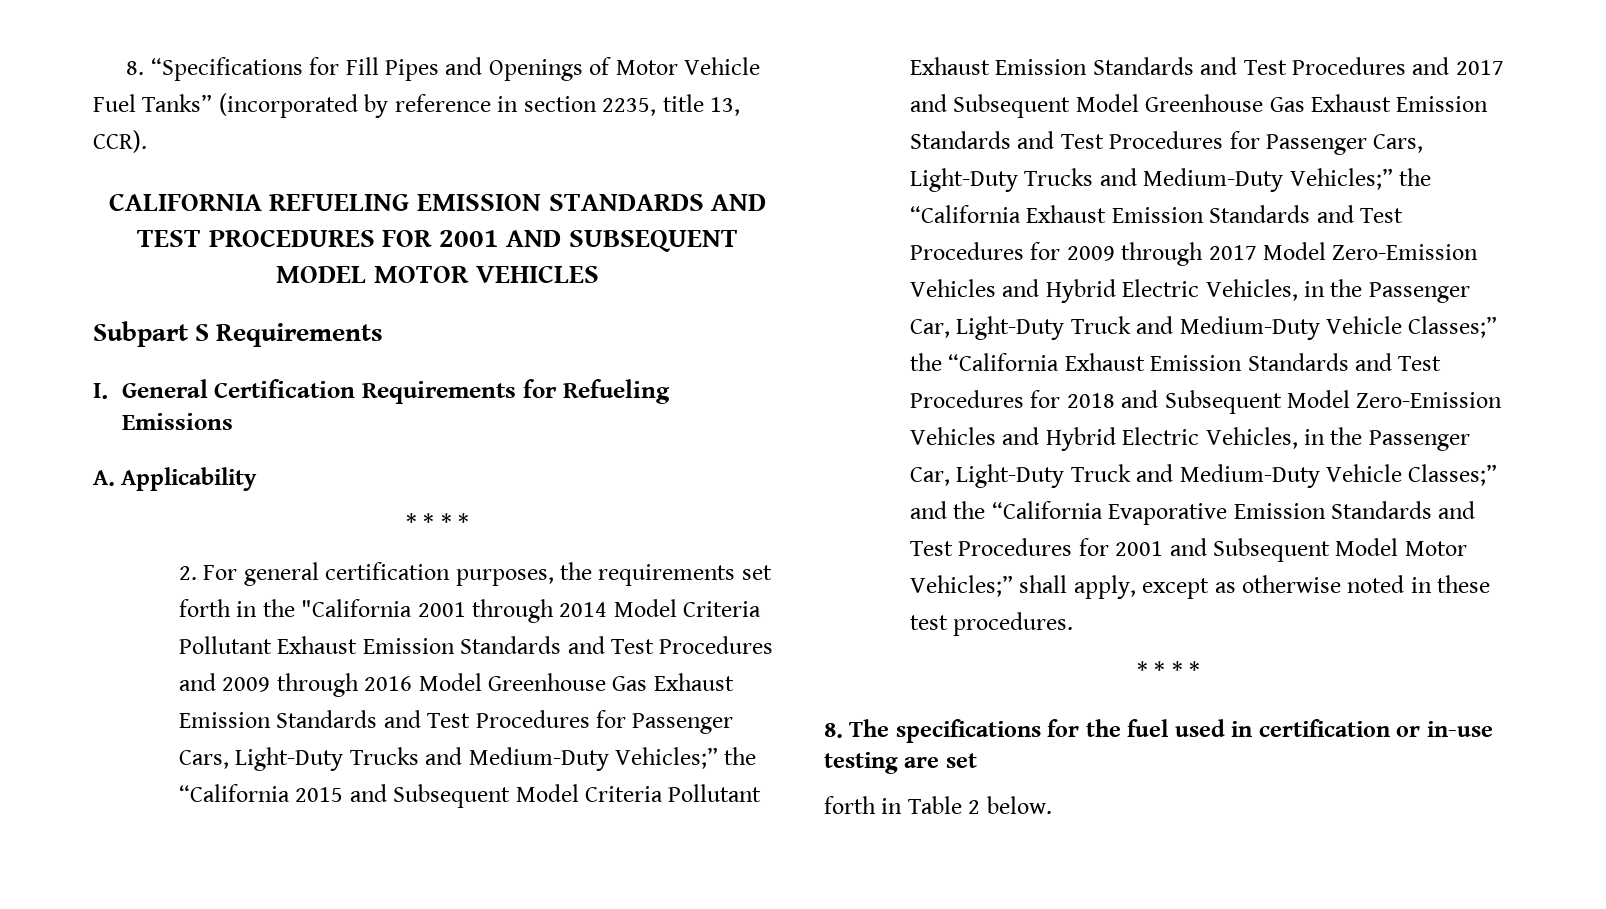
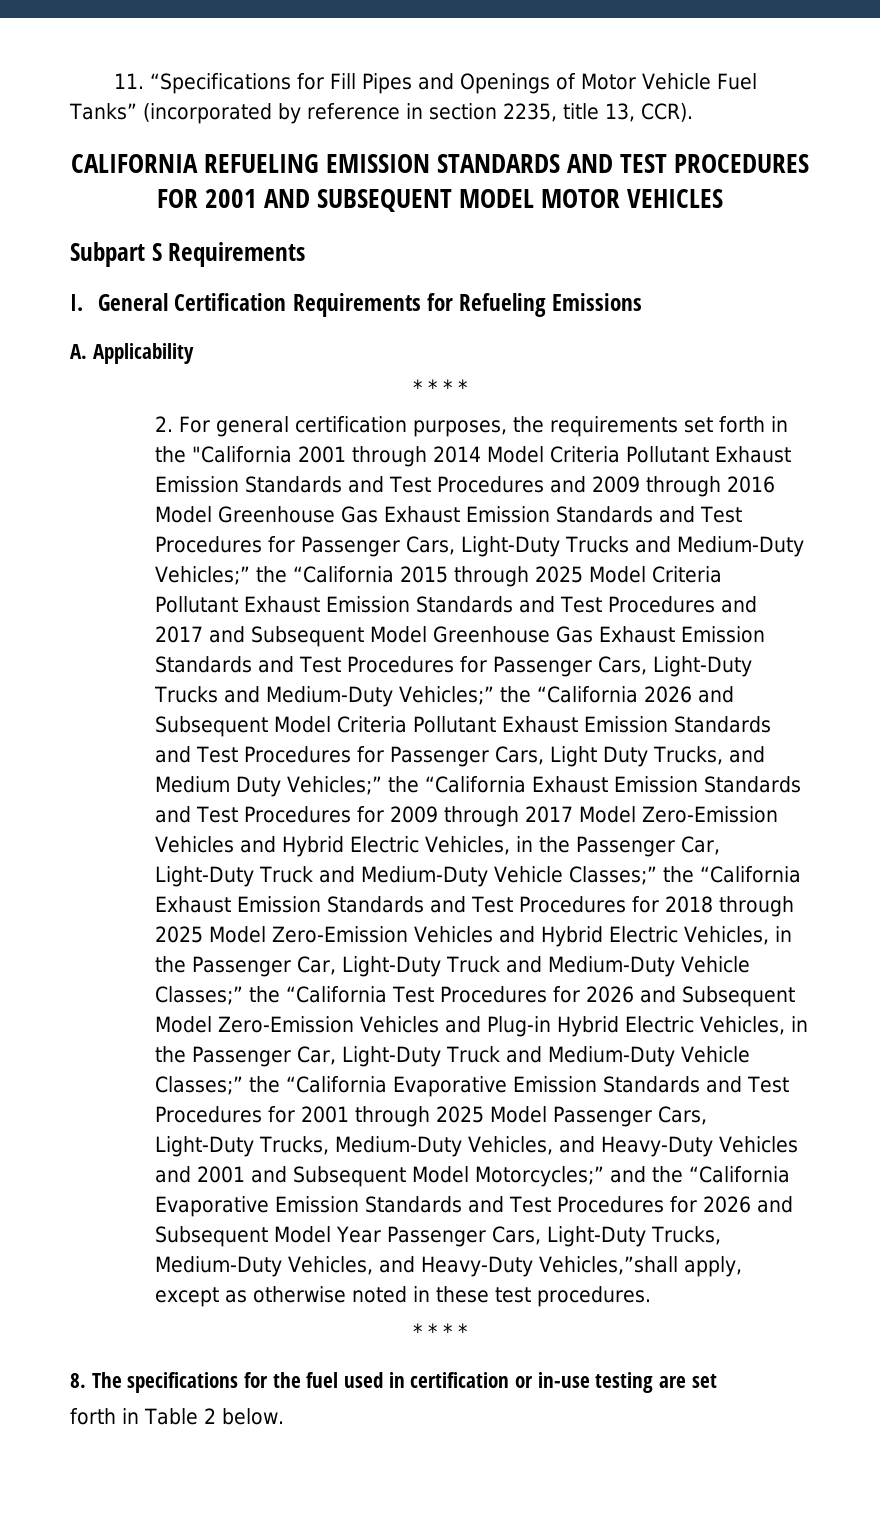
- 8. “Specifications for Fill Pipes and Openings of Motor Vehicle Fuel Tanks” (incorporated by reference in section 2235, title 13, CCR).
+ 11. “Specifications for Fill Pipes and Openings of Motor Vehicle Fuel Tanks” (incorporated by reference in section 2235, title 13, CCR).
- the “California 2015 and Subsequent Model Criteria Pollutant Exhaust Emission Standards and Test Procedures and 2017 and Subsequent Model Greenhouse Gas Exhaust Emission Standards and Test Procedures for Passenger Cars, Light-Duty Trucks and Medium-Duty Vehicles;”
+ the “California 2015 through 2025 Model Criteria Pollutant Exhaust Emission Standards and Test Procedures and 2017 and Subsequent Model Greenhouse Gas Exhaust Emission Standards and Test Procedures for Passenger Cars, Light-Duty Trucks and Medium-Duty Vehicles;”
- the “California Exhaust Emission Standards and Test Procedures for 2009 through 2017 Model Zero-Emission Vehicles and Hybrid Electric Vehicles, in the Passenger Car, Light-Duty Truck and Medium-Duty Vehicle Classes;”
+ the “California 2026 and Subsequent Model Criteria Pollutant Exhaust Emission Standards and Test Procedures for Passenger Cars, Light Duty Trucks, and Medium Duty Vehicles;” the “California Exhaust Emission Standards and Test Procedures for 2009 through 2017 Model Zero-Emission Vehicles and Hybrid Electric Vehicles, in the Passenger Car, Light-Duty Truck and Medium-Duty Vehicle Classes;”
- the “California Exhaust Emission Standards and Test Procedures for 2018 and Subsequent Model Zero-Emission Vehicles and Hybrid Electric Vehicles, in the Passenger Car, Light-Duty Truck and Medium-Duty Vehicle Classes;”
+ the “California Exhaust Emission Standards and Test Procedures for 2018 through 2025 Model Zero-Emission Vehicles and Hybrid Electric Vehicles, in the Passenger Car, Light-Duty Truck and Medium-Duty Vehicle Classes;”
+ the “California Test Procedures for 2026 and Subsequent Model Zero-Emission Vehicles and Plug-in Hybrid Electric Vehicles, in the Passenger Car, Light-Duty Truck and Medium-Duty Vehicle Classes;” the “California Evaporative Emission Standards and Test Procedures for 2001 through 2025 Model Passenger Cars, Light-Duty Trucks, Medium-Duty Vehicles, and Heavy-Duty Vehicles and 2001 and Subsequent Model Motorcycles;”
- and the “California Evaporative Emission Standards and Test Procedures for 2001 and Subsequent Model Motor Vehicles;” shall apply, except as otherwise noted in these test procedures.
+ and the “California Evaporative Emission Standards and Test Procedures for 2026 and Subsequent Model Year Passenger Cars, Light-Duty Trucks, Medium-Duty Vehicles, and Heavy-Duty Vehicles,”shall apply, except as otherwise noted in these test procedures.

